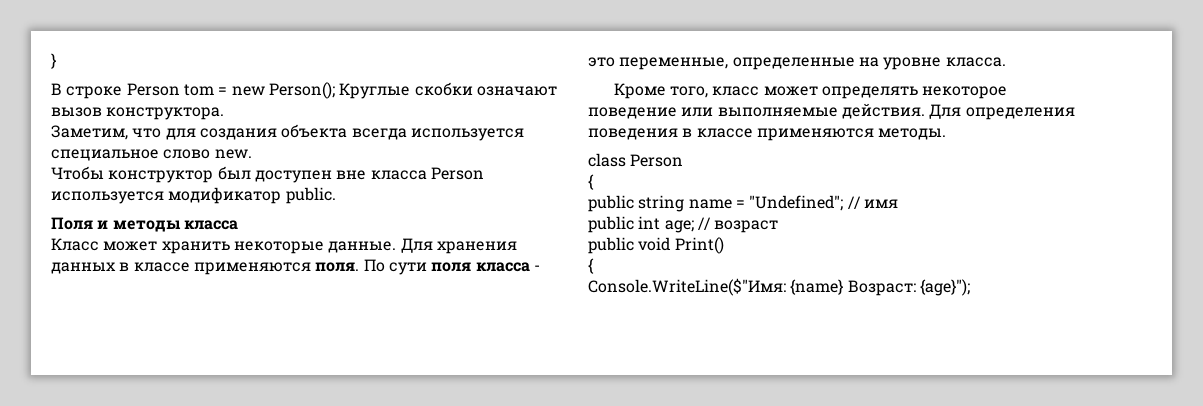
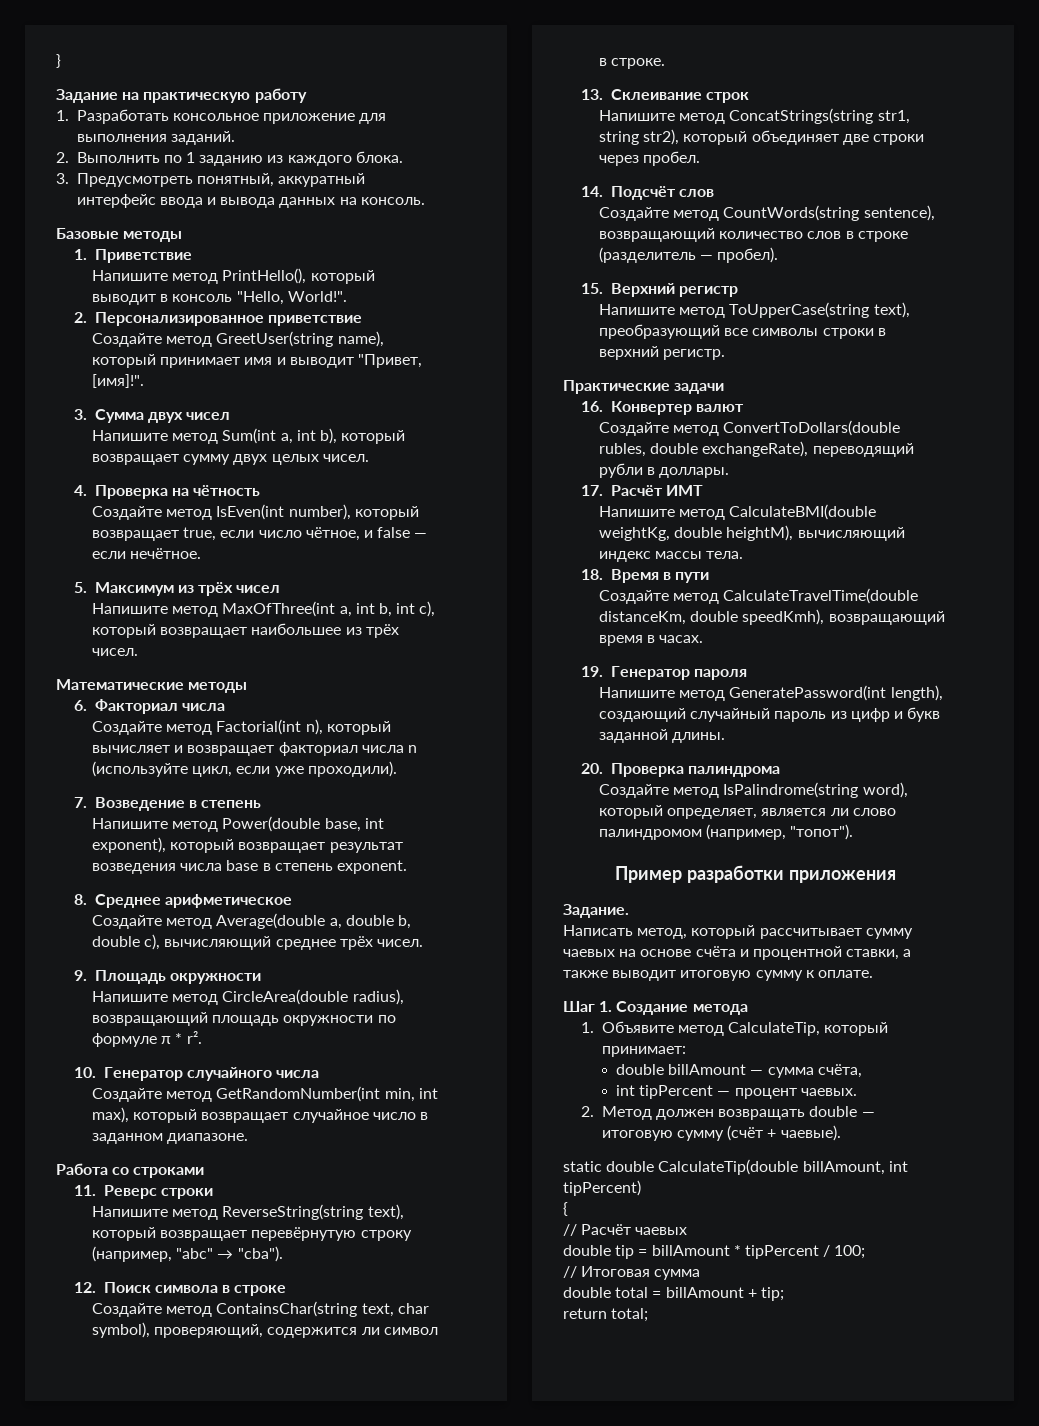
- В строке Person tom = new Person(); Круглые скобки означают вызов конструктора.
- Заметим, что для создания объекта всегда используется специальное слово new.
- Чтобы конструктор был доступен вне класса Person используется модификатор public.
- Поля и методы класса
- Класс может хранить некоторые данные. Для хранения данных в классе применяются поля. По сути поля класса - это переменные, определенные на уровне класса.
- Кроме того, класс может определять некоторое поведение или выполняемые действия. Для определения поведения в классе применяются методы.
- class Person
+ Задание на практическую работу
+ 1. Разработать консольное приложение для выполнения заданий.
+ 2. Выполнить по 1 заданию из каждого блока.
+ 3. Предусмотреть понятный, аккуратный интерфейс ввода и вывода данных на консоль.
+ Базовые методы
+ 1. Приветствие
+ Напишите метод PrintHello(), который выводит в консоль "Hello, World!".
+ 2. Персонализированное приветствие
+ Создайте метод GreetUser(string name), который принимает имя и выводит "Привет, [имя]!".
+ 3. Сумма двух чисел
+ Напишите метод Sum(int a, int b), который возвращает сумму двух целых чисел.
+ 4. Проверка на чётность
+ Создайте метод IsEven(int number), который возвращает true, если число чётное, и false — если нечётное.
+ 5. Максимум из трёх чисел
+ Напишите метод MaxOfThree(int a, int b, int c), который возвращает наибольшее из трёх чисел.
+ Математические методы
+ 6. Факториал числа
+ Создайте метод Factorial(int n), который вычисляет и возвращает факториал числа n (используйте цикл, если уже проходили).
+ 7. Возведение в степень
+ Напишите метод Power(double base, int exponent), который возвращает результат возведения числа base в степень exponent.
+ 8. Среднее арифметическое
+ Создайте метод Average(double a, double b, double c), вычисляющий среднее трёх чисел.
+ 9. Площадь окружности
+ Напишите метод CircleArea(double radius), возвращающий площадь окружности по формуле π * r².
+ 10. Генератор случайного числа
+ Создайте метод GetRandomNumber(int min, int max), который возвращает случайное число в заданном диапазоне.
+ Работа со строками
+ 11. Реверс строки
+ Напишите метод ReverseString(string text), который возвращает перевёрнутую строку (например, "abc" → "cba").
+ 12. Поиск символа в строке
+ Создайте метод ContainsChar(string text, char symbol), проверяющий, содержится ли символ в строке.
+ 13. Склеивание строк
+ Напишите метод ConcatStrings(string str1, string str2), который объединяет две строки через пробел.
+ 14. Подсчёт слов
+ Создайте метод CountWords(string sentence), возвращающий количество слов в строке (разделитель — пробел).
+ 15. Верхний регистр
+ Напишите метод ToUpperCase(string text), преобразующий все символы строки в верхний регистр.
+ Практические задачи
+ 16. Конвертер валют
+ Создайте метод ConvertToDollars(double rubles, double exchangeRate), переводящий рубли в доллары.
+ 17. Расчёт ИМТ
+ Напишите метод CalculateBMI(double weightKg, double heightM), вычисляющий индекс массы тела.
+ 18. Время в пути
+ Создайте метод CalculateTravelTime(double distanceKm, double speedKmh), возвращающий время в часах.
+ 19. Генератор пароля
+ Напишите метод GeneratePassword(int length), создающий случайный пароль из цифр и букв заданной длины.
+ 20. Проверка палиндрома
+ Создайте метод IsPalindrome(string word), который определяет, является ли слово палиндромом (например, "топот").
+ Пример разработки приложения
+ Задание.
+ Написать метод, который рассчитывает сумму чаевых на основе счёта и процентной ставки, а также выводит итоговую сумму к оплате.
+ Шаг 1. Создание метода
+ 1. Объявите метод CalculateTip, который принимает:
+ double billAmount — сумма счёта,
+ int tipPercent — процент чаевых.
+ 2. Метод должен возвращать double — итоговую сумму (счёт + чаевые).
+ static double CalculateTip(double billAmount, int tipPercent)
  {
- public string name = "Undefined"; // имя
- public int age; // возраст
- public void Print()
- {
- Console.WriteLine($"Имя: {name} Возраст: {age}");
+ // Расчёт чаевых
+ double tip = billAmount * tipPercent / 100;
+ // Итоговая сумма
+ double total = billAmount + tip;
+ return total;

